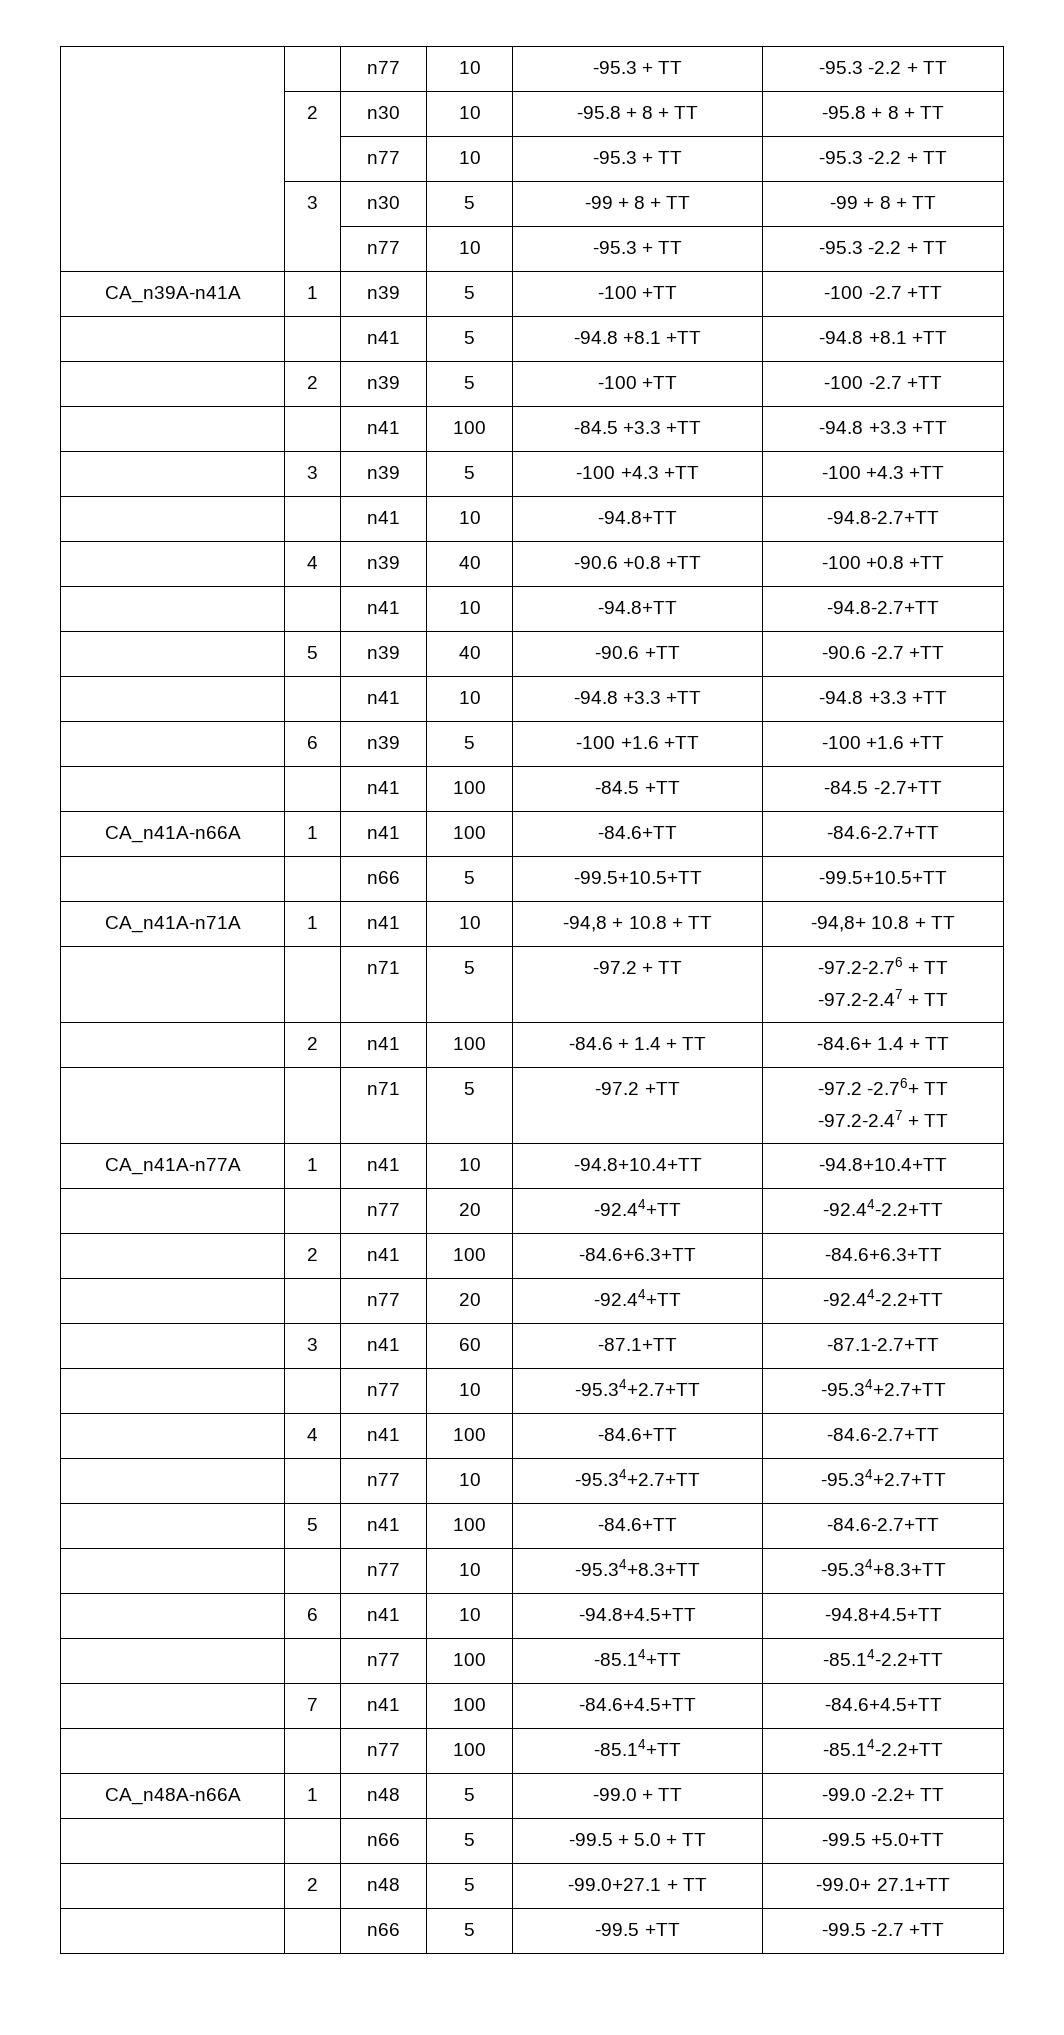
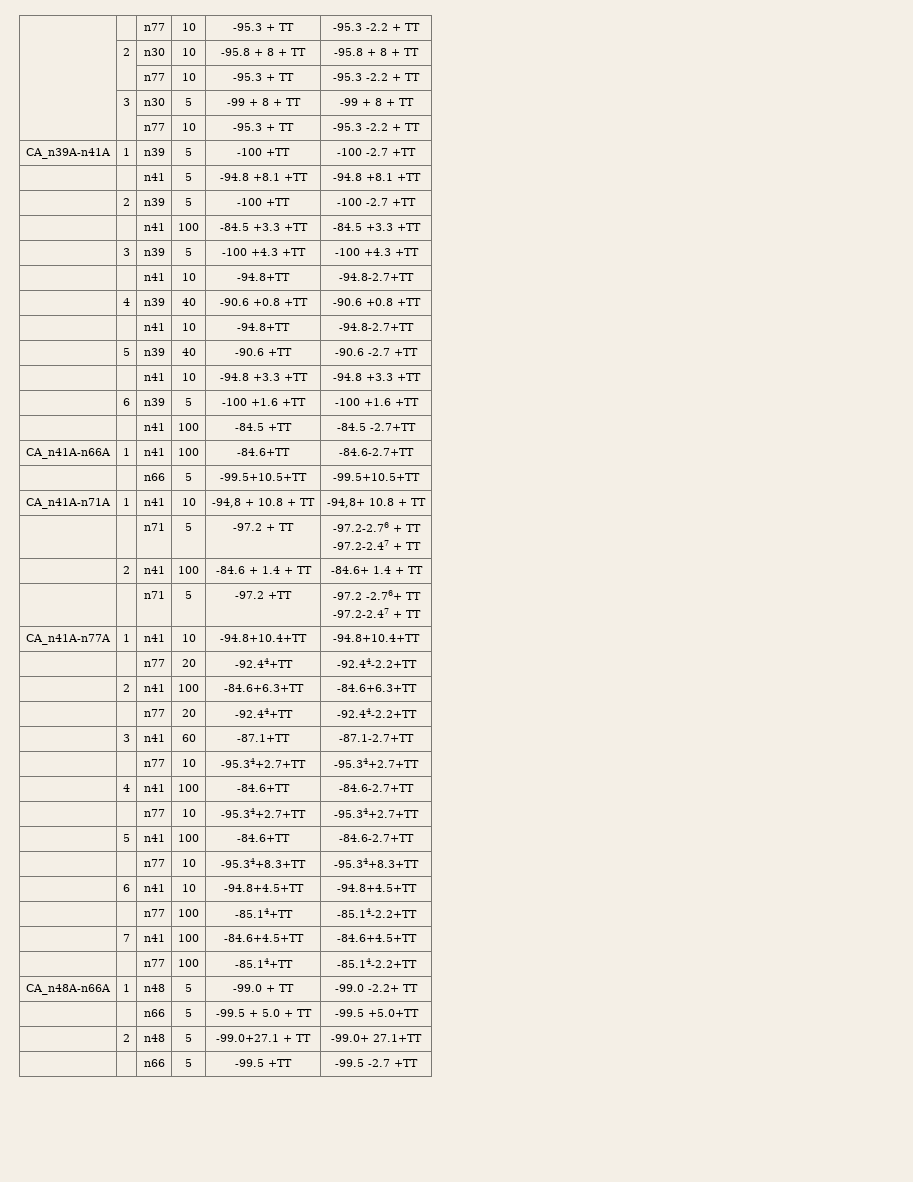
- | | n41 | 100 | -84.5 +3.3 +TT | -94.8 +3.3 +TT
+ | | n41 | 100 | -84.5 +3.3 +TT | -84.5 +3.3 +TT
- | 4 | n39 | 40 | -90.6 +0.8 +TT | -100 +0.8 +TT
+ | 4 | n39 | 40 | -90.6 +0.8 +TT | -90.6 +0.8 +TT

